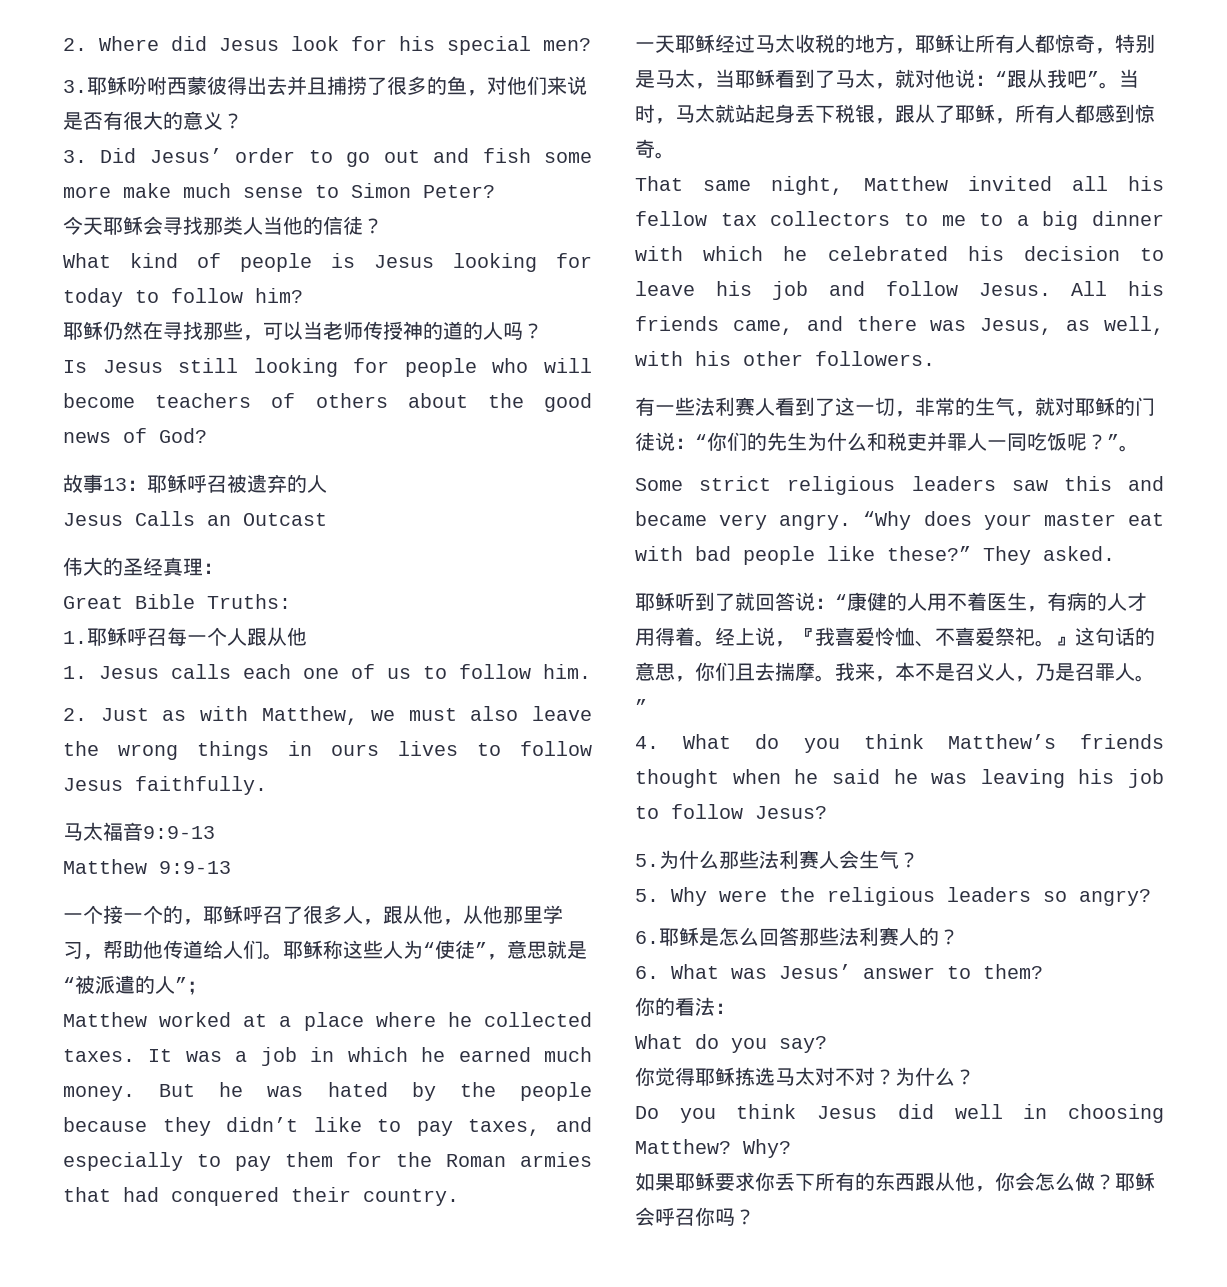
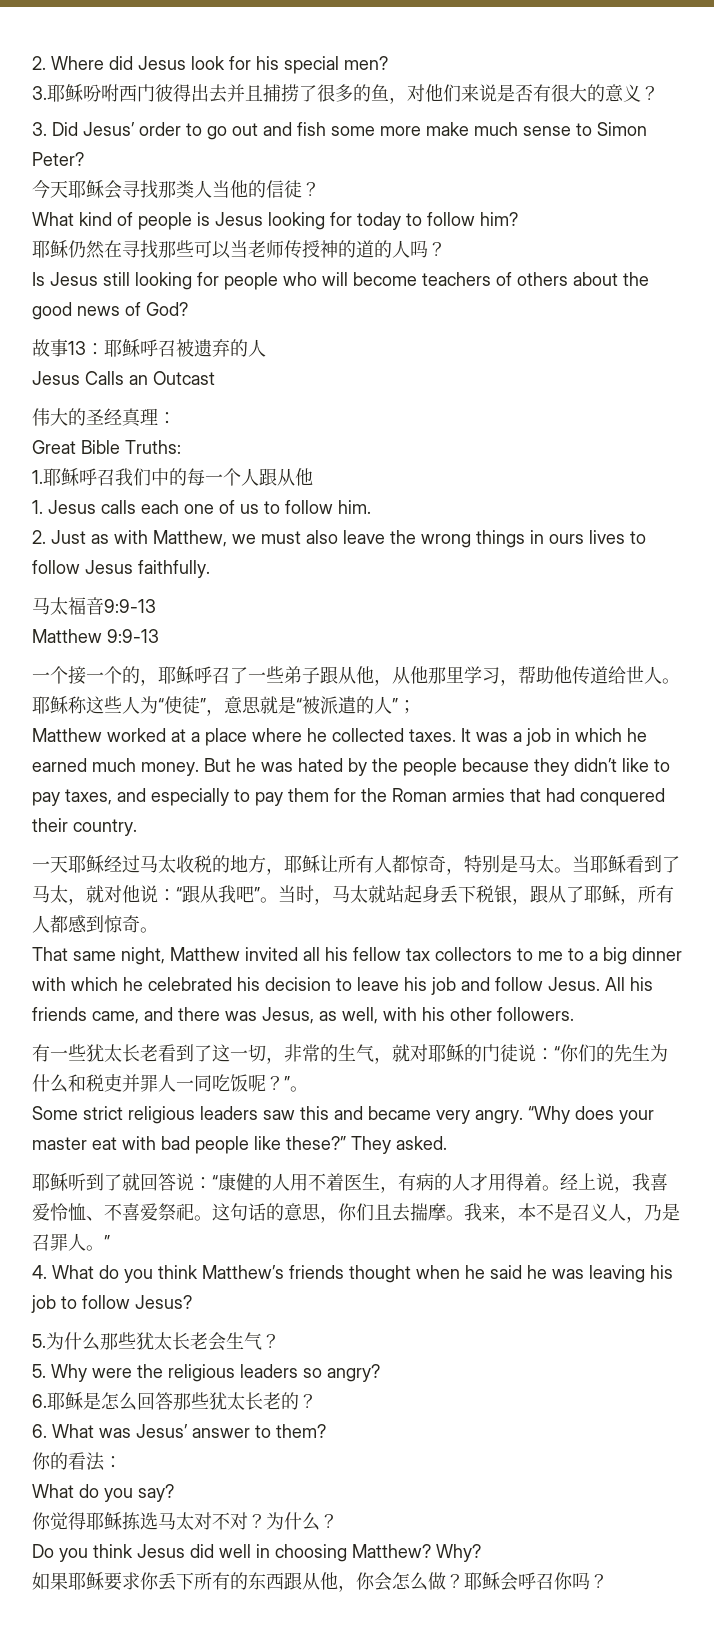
- 3.耶稣吩咐西蒙彼得出去并且捕捞了很多的鱼，对他们来说是否有很大的意义？
+ 3.耶稣吩咐西门彼得出去并且捕捞了很多的鱼，对他们来说是否有很大的意义？
- 耶稣仍然在寻找那些，可以当老师传授神的道的人吗？
+ 耶稣仍然在寻找那些可以当老师传授神的道的人吗？
- 1.耶稣呼召每一个人跟从他
+ 1.耶稣呼召我们中的每一个人跟从他
- 一个接一个的，耶稣呼召了很多人，跟从他，从他那里学习，帮助他传道给人们。
+ 一个接一个的，耶稣呼召了一些弟子跟从他，从他那里学习，帮助他传道给世人。
- 一天耶稣经过马太收税的地方，耶稣让所有人都惊奇，特别是马太，当耶稣看到了马太，就对他说：“跟从我吧”。
+ 一天耶稣经过马太收税的地方，耶稣让所有人都惊奇，特别是马太。当耶稣看到了马太，就对他说：“跟从我吧”。
- 有一些法利赛人看到了这一切，非常的生气，就对耶稣的门徒说：“你们的先生为什么和税吏并罪人一同吃饭呢？”。
+ 有一些犹太长老看到了这一切，非常的生气，就对耶稣的门徒说：“你们的先生为什么和税吏并罪人一同吃饭呢？”。
- 经上说，『我喜爱怜恤、不喜爱祭祀。』这句话的意思，你们且去揣摩。
+ 经上说，我喜爱怜恤、不喜爱祭祀。这句话的意思，你们且去揣摩。
- 5.为什么那些法利赛人会生气？
+ 5.为什么那些犹太长老会生气？
- 6.耶稣是怎么回答那些法利赛人的？
+ 6.耶稣是怎么回答那些犹太长老的？

